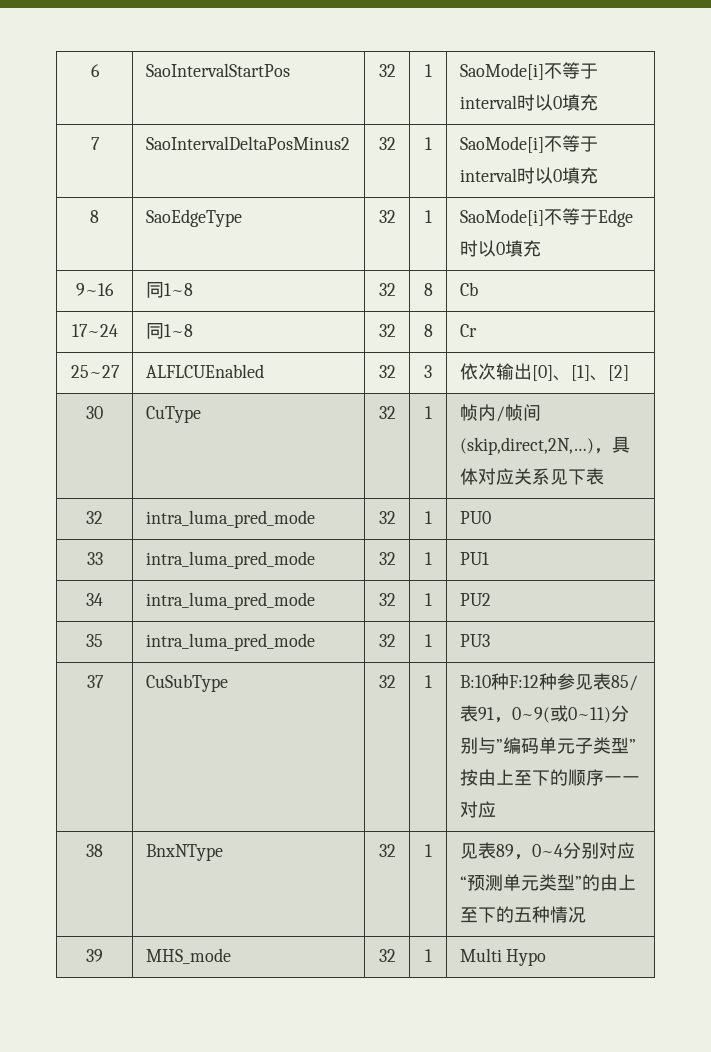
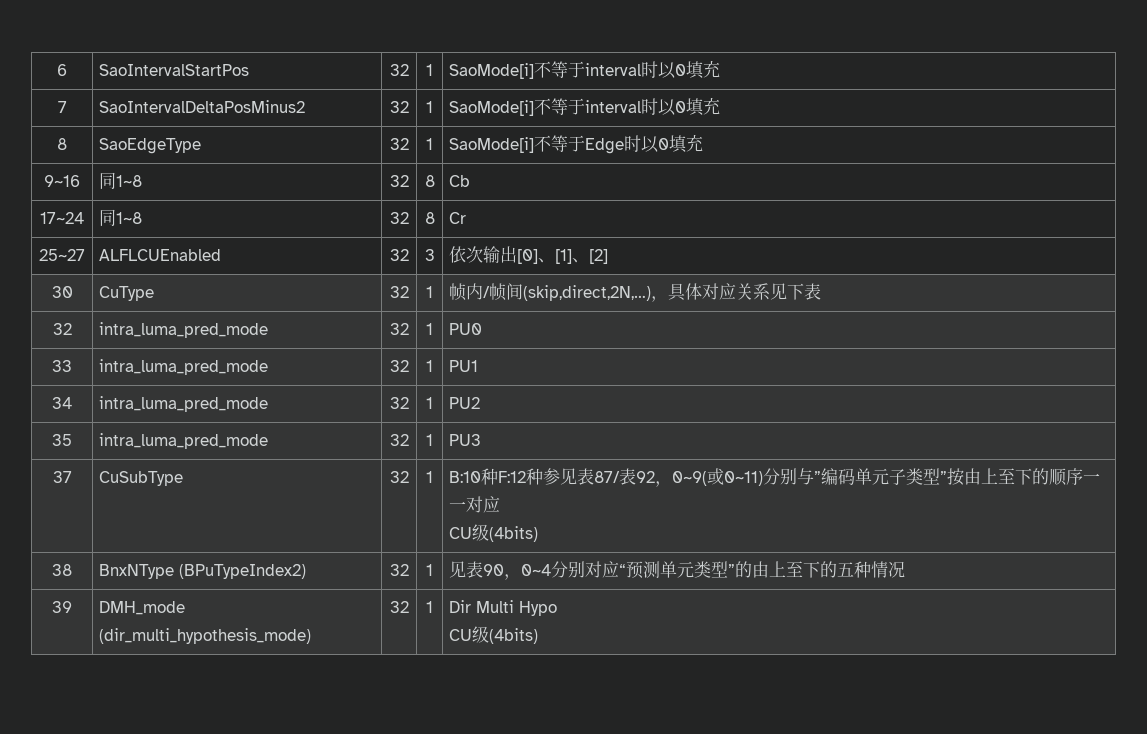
- 37 | CuSubType | 32 | 1 | B:10种F:12种参见表85/表91，0~9(或0~11)分别与”编码单元子类型”按由上至下的顺序一一对应
+ 37 | CuSubType | 32 | 1 | B:10种F:12种参见表87/表92，0~9(或0~11)分别与”编码单元子类型”按由上至下的顺序一一对应
+ CU级(4bits)
- 38 | BnxNType | 32 | 1 | 见表89，0~4分别对应“预测单元类型”的由上至下的五种情况
+ 38 | BnxNType (BPuTypeIndex2) | 32 | 1 | 见表90，0~4分别对应“预测单元类型”的由上至下的五种情况
- 39 | MHS_mode | 32 | 1 | Multi Hypo
+ 39 | DMH_mode (dir_multi_hypothesis_mode) | 32 | 1 | Dir Multi Hypo
+ CU级(4bits)

